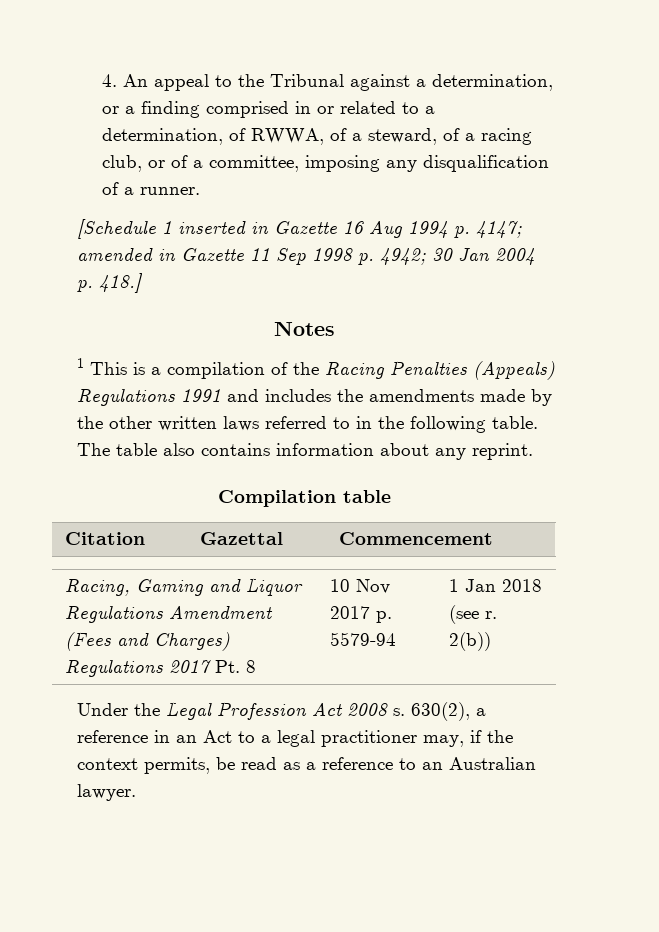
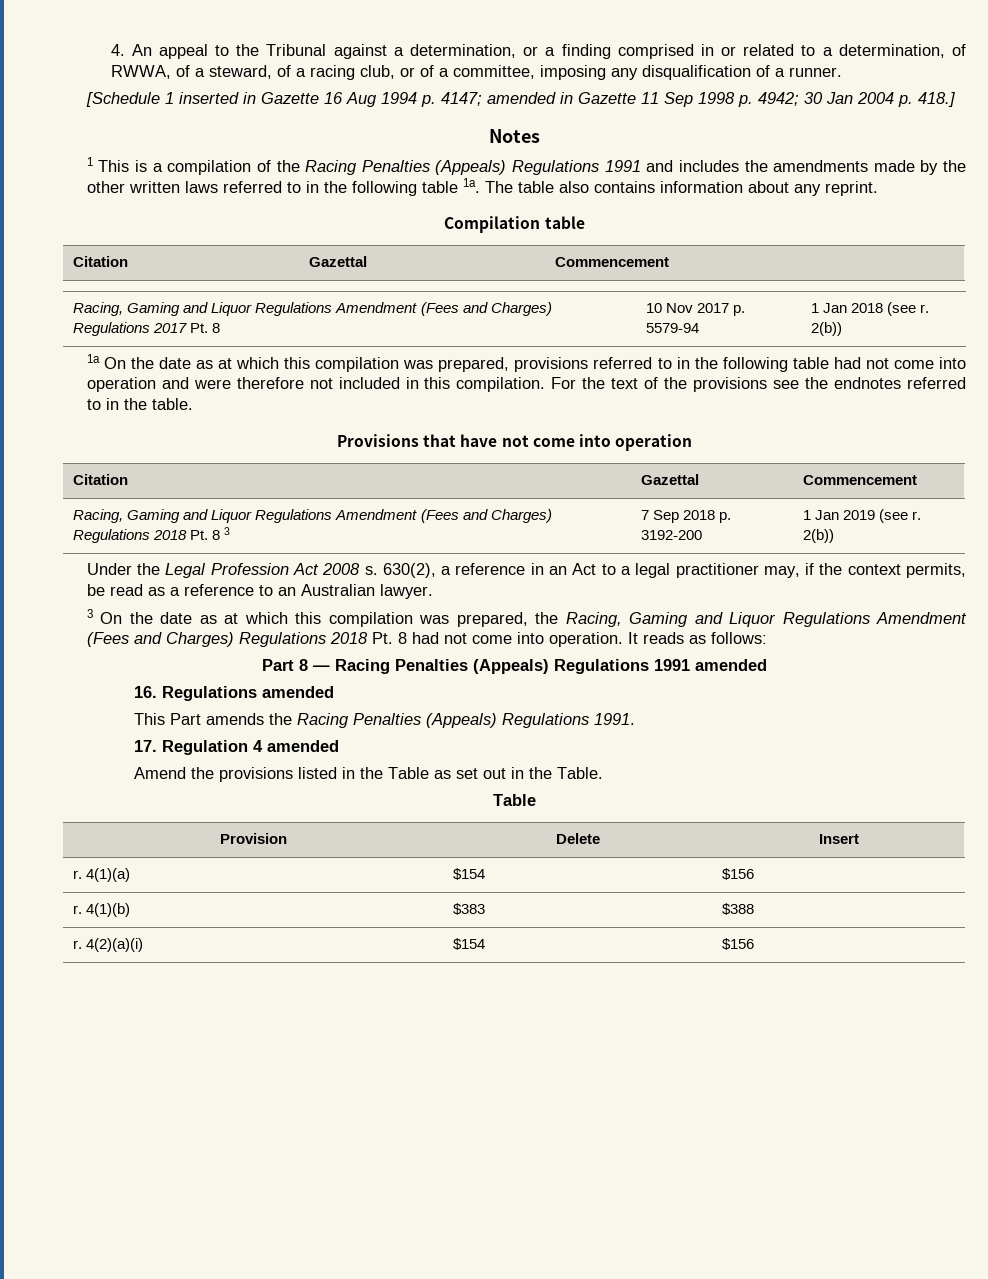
- 1 This is a compilation of the Racing Penalties (Appeals) Regulations 1991 and includes the amendments made by the other written laws referred to in the following table.
+ 1 This is a compilation of the Racing Penalties (Appeals) Regulations 1991 and includes the amendments made by the other written laws referred to in the following table 1a.
+ 1a On the date as at which this compilation was prepared, provisions referred to in the following table had not come into operation and were therefore not included in this compilation. For the text of the provisions see the endnotes referred to in the table.
+ Provisions that have not come into operation
+ Citation | Gazettal | Commencement
+ Racing, Gaming and Liquor Regulations Amendment (Fees and Charges) Regulations 2018 Pt. 8 3 | 7 Sep 2018 p. 3192-200 | 1 Jan 2019 (see r. 2(b))
+ 3 On the date as at which this compilation was prepared, the Racing, Gaming and Liquor Regulations Amendment (Fees and Charges) Regulations 2018 Pt. 8 had not come into operation. It reads as follows:
+ Part 8 — Racing Penalties (Appeals) Regulations 1991 amended
+ 16. Regulations amended
+ This Part amends the Racing Penalties (Appeals) Regulations 1991.
+ 17. Regulation 4 amended
+ Amend the provisions listed in the Table as set out in the Table.
+ Table
+ Provision | Delete | Insert
+ r. 4(1)(a) | $154 | $156
+ r. 4(1)(b) | $383 | $388
+ r. 4(2)(a)(i) | $154 | $156

